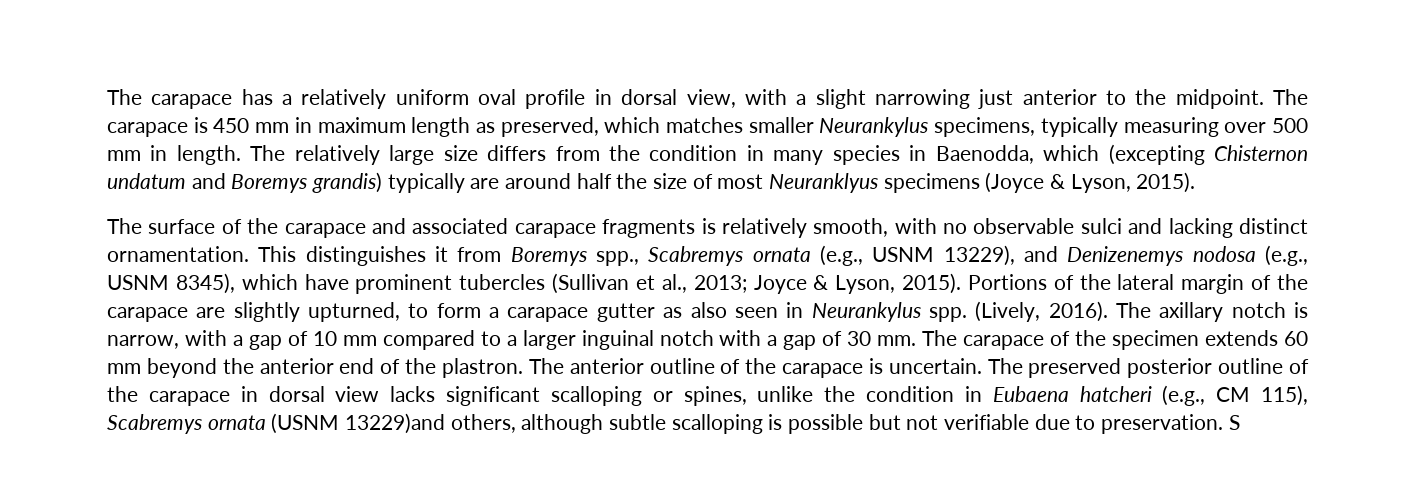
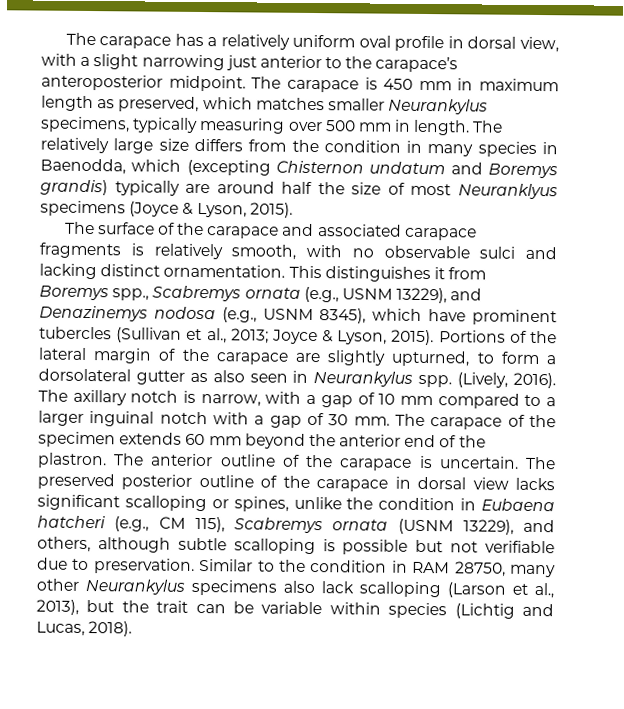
- The carapace has a relatively uniform oval profile in dorsal view, with a slight narrowing just anterior to the midpoint.
+ The carapace has a relatively uniform oval profile in dorsal view, with a slight narrowing just anterior to the carapace’s anteroposterior midpoint.
- This distinguishes it from Boremys spp., Scabremys ornata (e.g., USNM 13229), and Denizenemys nodosa (e.g., USNM 8345), which have prominent tubercles (Sullivan et al., 2013; Joyce & Lyson, 2015).
+ This distinguishes it from Boremys spp., Scabremys ornata (e.g., USNM 13229), and Denazinemys nodosa (e.g., USNM 8345), which have prominent tubercles (Sullivan et al., 2013; Joyce & Lyson, 2015).
- Portions of the lateral margin of the carapace are slightly upturned, to form a carapace gutter as also seen in Neurankylus spp.
+ Portions of the lateral margin of the carapace are slightly upturned, to form a dorsolateral gutter as also seen in Neurankylus spp.
- The preserved posterior outline of the carapace in dorsal view lacks significant scalloping or spines, unlike the condition in Eubaena hatcheri (e.g., CM 115), Scabremys ornata (USNM 13229)and others, although subtle scalloping is possible but not verifiable due to preservation.
+ The preserved posterior outline of the carapace in dorsal view lacks significant scalloping or spines, unlike the condition in Eubaena hatcheri (e.g., CM 115), Scabremys ornata (USNM 13229), and others, although subtle scalloping is possible but not verifiable due to preservation.
- S
+ Similar to the condition in RAM 28750, many other Neurankylus specimens also lack scalloping (Larson et al., 2013), but the trait can be variable within species (Lichtig and Lucas, 2018).

